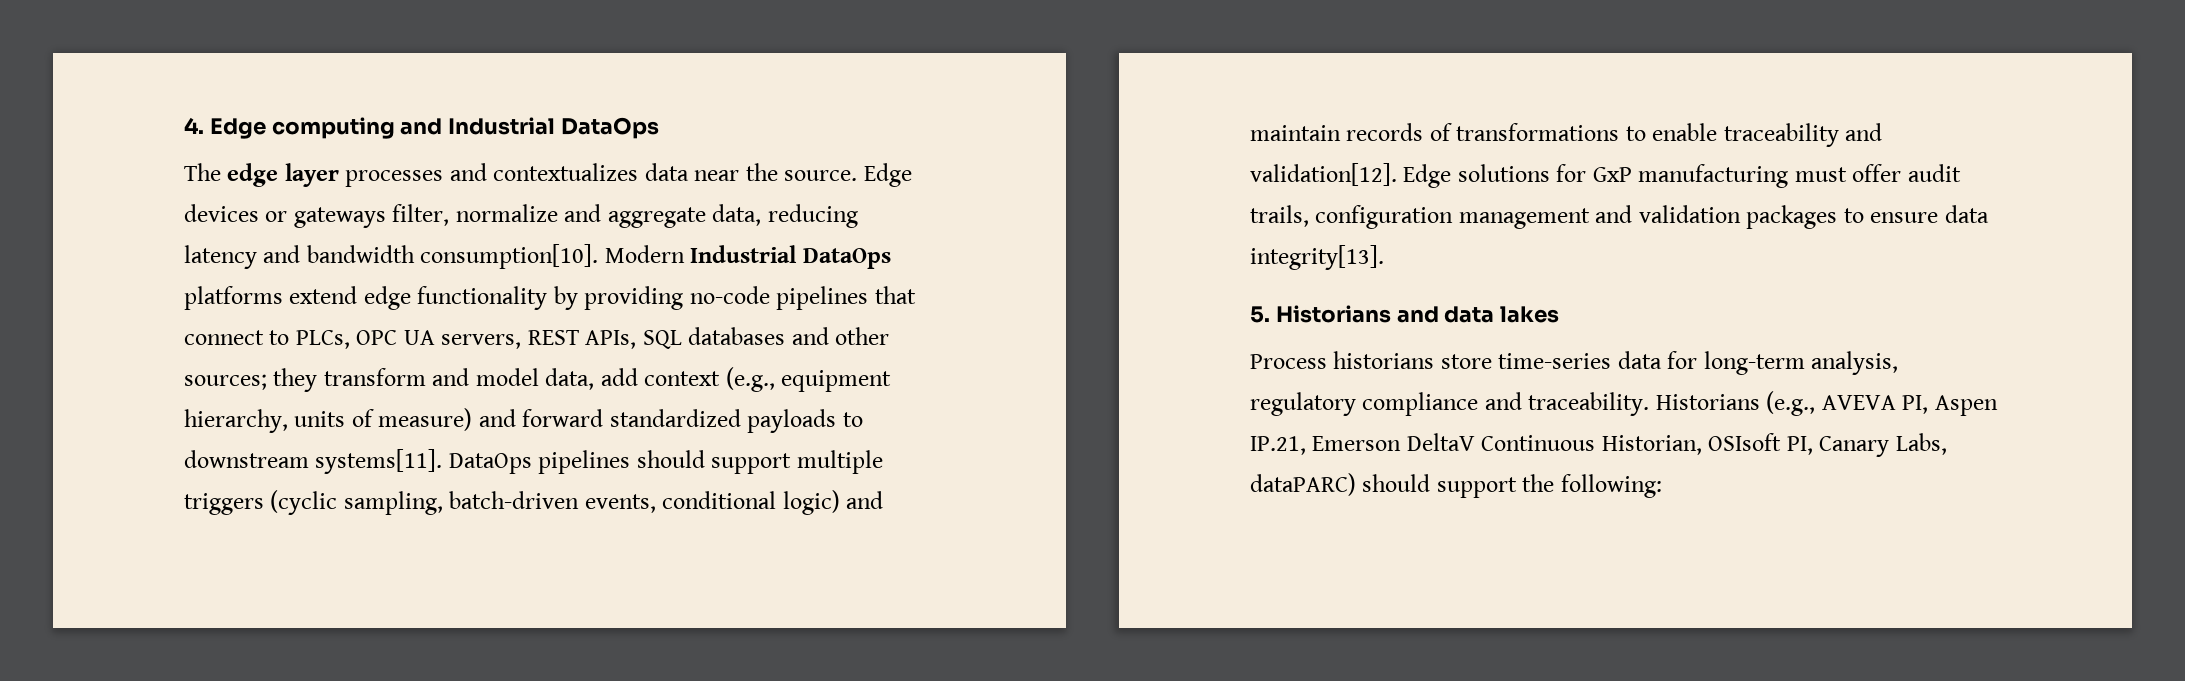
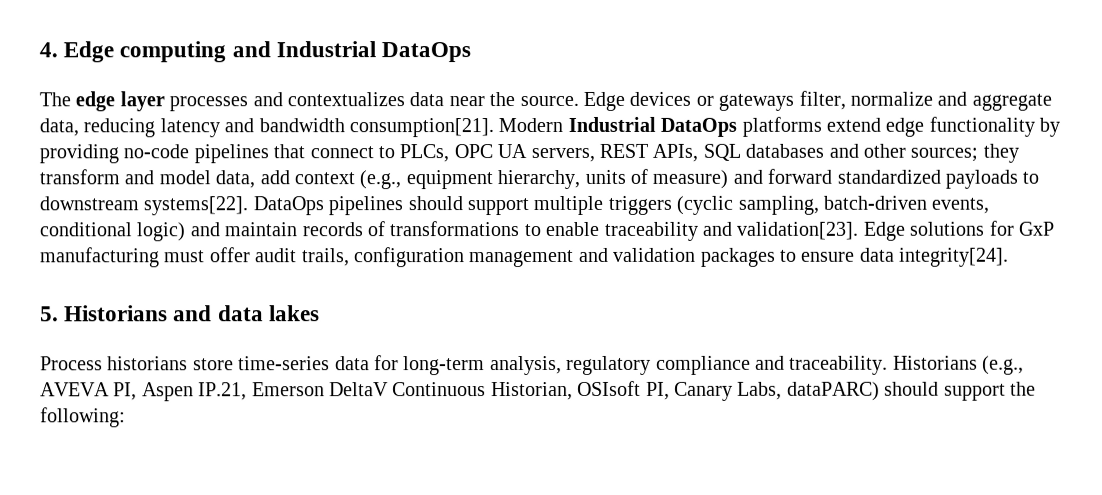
- Edge devices or gateways filter, normalize and aggregate data, reducing latency and bandwidth consumption[10].
+ Edge devices or gateways filter, normalize and aggregate data, reducing latency and bandwidth consumption[21].
- Modern Industrial DataOps platforms extend edge functionality by providing no‑code pipelines that connect to PLCs, OPC UA servers, REST APIs, SQL databases and other sources; they transform and model data, add context (e.g., equipment hierarchy, units of measure) and forward standardized payloads to downstream systems[11].
+ Modern Industrial DataOps platforms extend edge functionality by providing no‑code pipelines that connect to PLCs, OPC UA servers, REST APIs, SQL databases and other sources; they transform and model data, add context (e.g., equipment hierarchy, units of measure) and forward standardized payloads to downstream systems[22].
- DataOps pipelines should support multiple triggers (cyclic sampling, batch‑driven events, conditional logic) and maintain records of transformations to enable traceability and validation[12].
+ DataOps pipelines should support multiple triggers (cyclic sampling, batch‑driven events, conditional logic) and maintain records of transformations to enable traceability and validation[23].
- Edge solutions for GxP manufacturing must offer audit trails, configuration management and validation packages to ensure data integrity[13].
+ Edge solutions for GxP manufacturing must offer audit trails, configuration management and validation packages to ensure data integrity[24].

